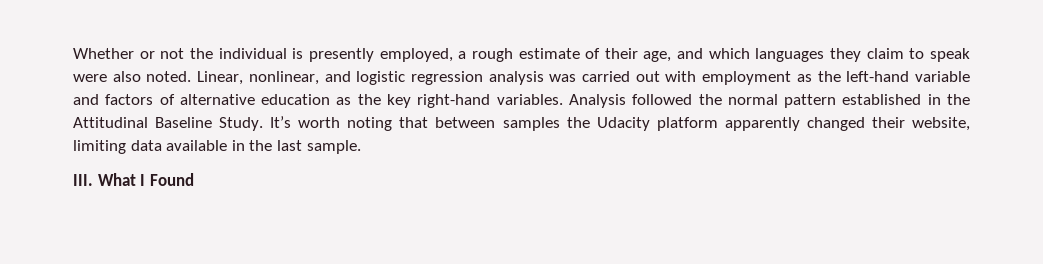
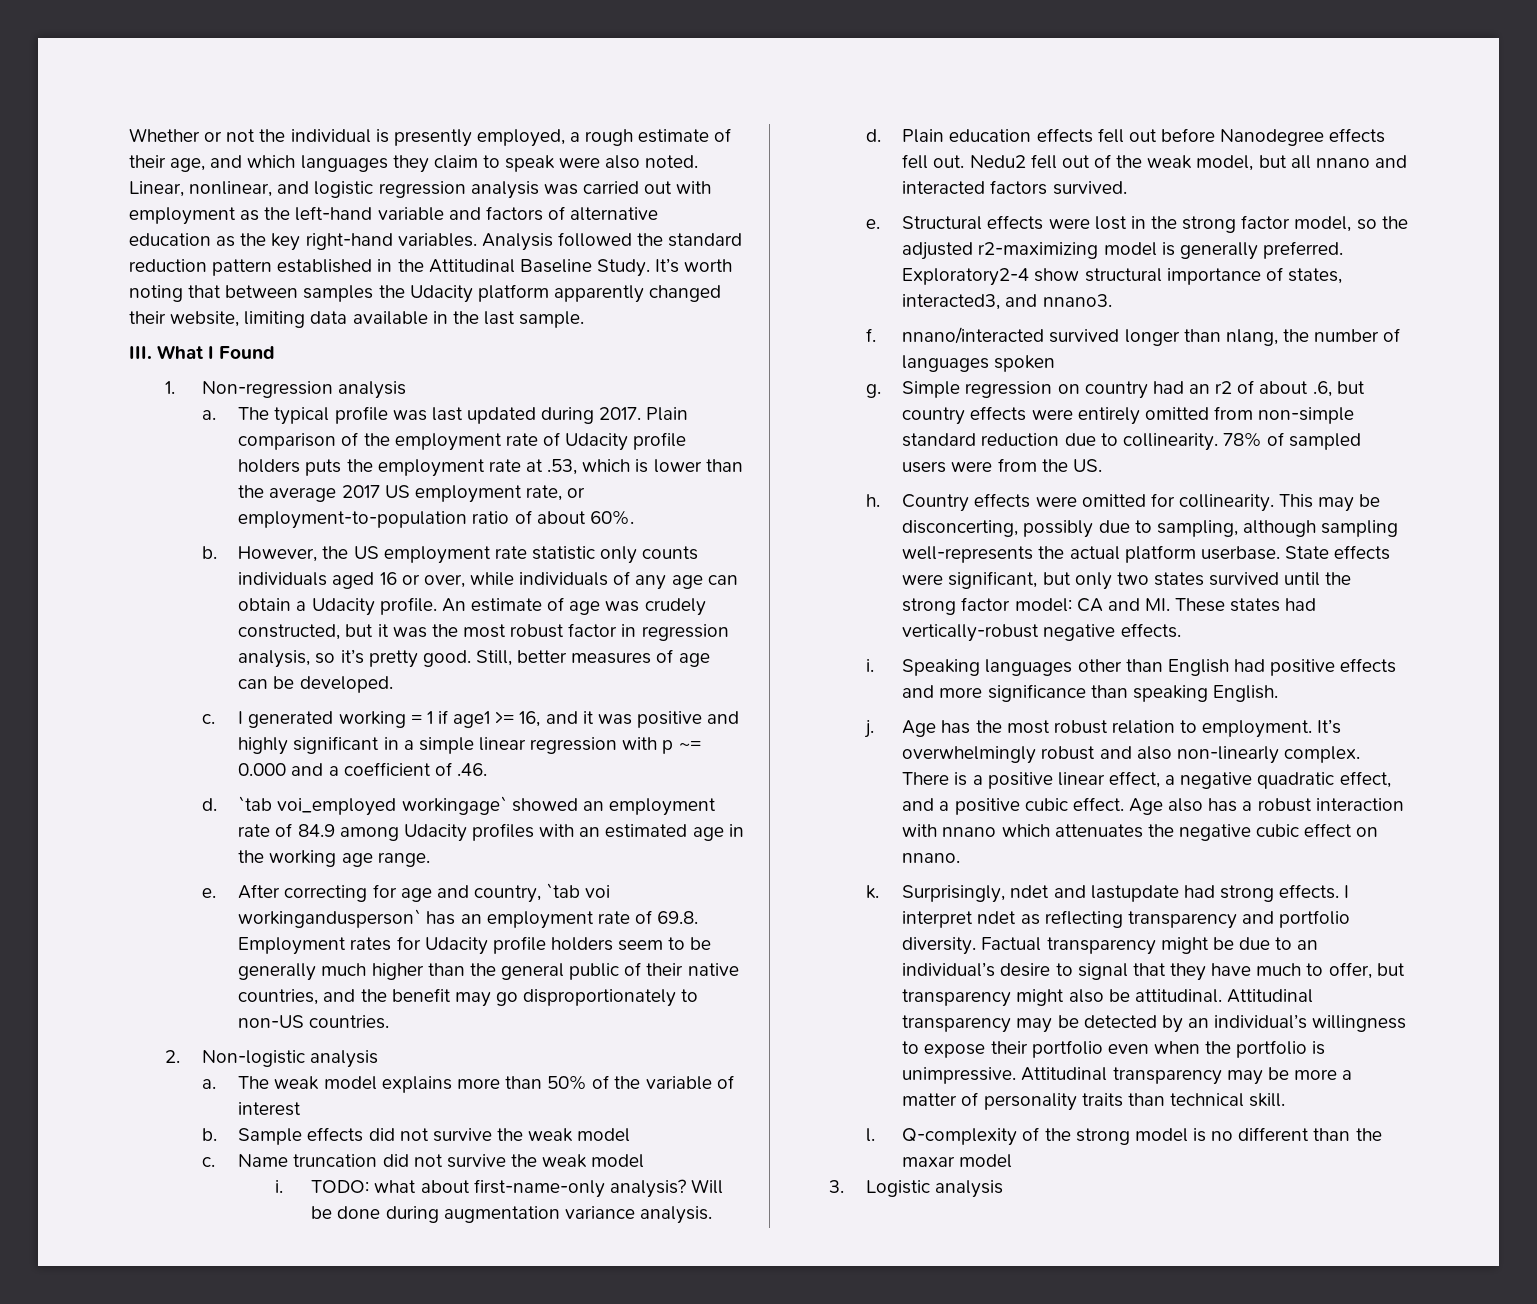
- Analysis followed the normal pattern established in the Attitudinal Baseline Study.
+ Analysis followed the standard reduction pattern established in the Attitudinal Baseline Study.
+ 1. Non-regression analysis
+ a. The typical profile was last updated during 2017. Plain comparison of the employment rate of Udacity profile holders puts the employment rate at .53, which is lower than the average 2017 US employment rate, or employment-to-population ratio of about 60%.
+ b. However, the US employment rate statistic only counts individuals aged 16 or over, while individuals of any age can obtain a Udacity profile. An estimate of age was crudely constructed, but it was the most robust factor in regression analysis, so it’s pretty good. Still, better measures of age can be developed.
+ c. I generated working = 1 if age1 >= 16, and it was positive and highly significant in a simple linear regression with p ~= 0.000 and a coefficient of .46.
+ d. `tab voi_employed workingage` showed an employment rate of 84.9 among Udacity profiles with an estimated age in the working age range.
+ e. After correcting for age and country, `tab voi workingandusperson` has an employment rate of 69.8. Employment rates for Udacity profile holders seem to be generally much higher than the general public of their native countries, and the benefit may go disproportionately to non-US countries.
+ 2. Non-logistic analysis
+ a. The weak model explains more than 50% of the variable of interest
+ b. Sample effects did not survive the weak model
+ c. Name truncation did not survive the weak model
+ i. TODO: what about first-name-only analysis? Will be done during augmentation variance analysis.
+ d. Plain education effects fell out before Nanodegree effects fell out. Nedu2 fell out of the weak model, but all nnano and interacted factors survived.
+ e. Structural effects were lost in the strong factor model, so the adjusted r2-maximizing model is generally preferred. Exploratory2-4 show structural importance of states, interacted3, and nnano3.
+ f. nnano/interacted survived longer than nlang, the number of languages spoken
+ g. Simple regression on country had an r2 of about .6, but country effects were entirely omitted from non-simple standard reduction due to collinearity. 78% of sampled users were from the US.
+ h. Country effects were omitted for collinearity. This may be disconcerting, possibly due to sampling, although sampling well-represents the actual platform userbase. State effects were significant, but only two states survived until the strong factor model: CA and MI. These states had vertically-robust negative effects.
+ i. Speaking languages other than English had positive effects and more significance than speaking English.
+ j. Age has the most robust relation to employment. It’s overwhelmingly robust and also non-linearly complex. There is a positive linear effect, a negative quadratic effect, and a positive cubic effect. Age also has a robust interaction with nnano which attenuates the negative cubic effect on nnano.
+ k. Surprisingly, ndet and lastupdate had strong effects. I interpret ndet as reflecting transparency and portfolio diversity. Factual transparency might be due to an individual’s desire to signal that they have much to offer, but transparency might also be attitudinal. Attitudinal transparency may be detected by an individual’s willingness to expose their portfolio even when the portfolio is unimpressive. Attitudinal transparency may be more a matter of personality traits than technical skill.
+ l. Q-complexity of the strong model is no different than the maxar model
+ 3. Logistic analysis

